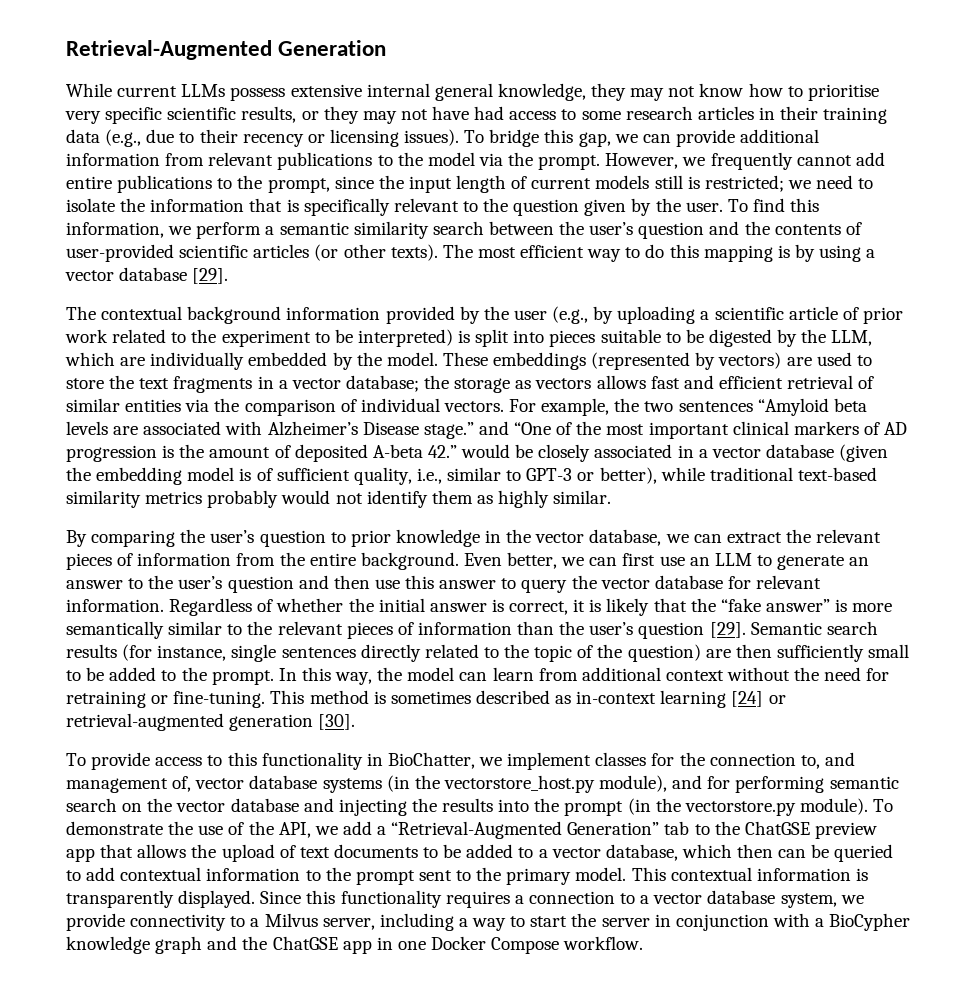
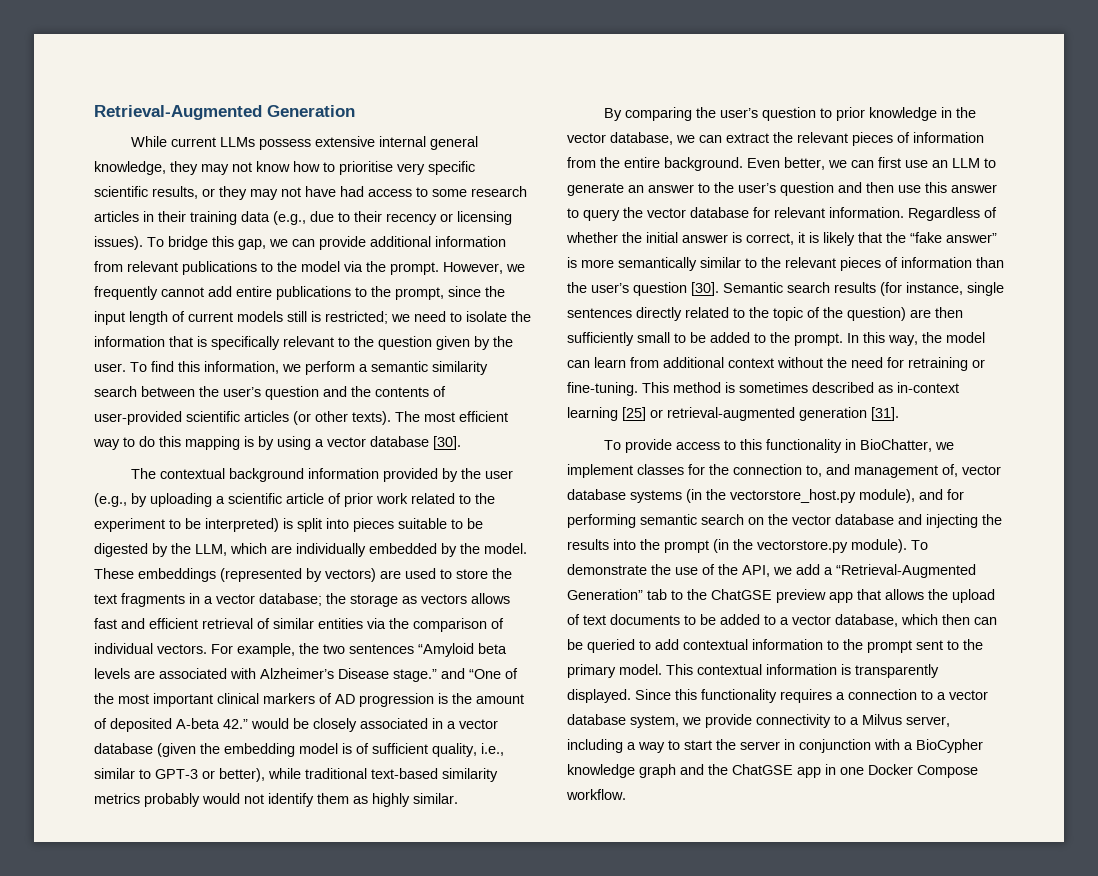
- The most efficient way to do this mapping is by using a vector database [29].
+ The most efficient way to do this mapping is by using a vector database [30].
- Regardless of whether the initial answer is correct, it is likely that the “fake answer” is more semantically similar to the relevant pieces of information than the user’s question [29].
+ Regardless of whether the initial answer is correct, it is likely that the “fake answer” is more semantically similar to the relevant pieces of information than the user’s question [30].
- This method is sometimes described as in-context learning [24] or retrieval-augmented generation [30].
+ This method is sometimes described as in-context learning [25] or retrieval-augmented generation [31].

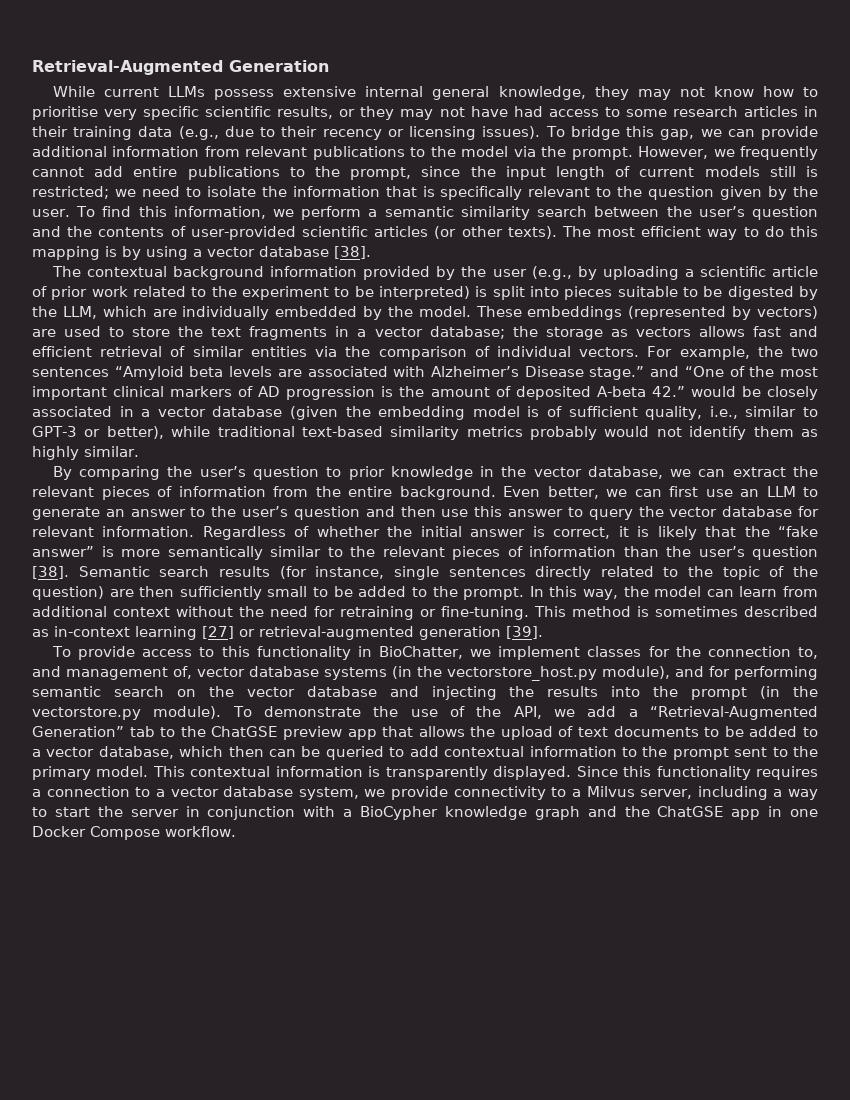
- The most efficient way to do this mapping is by using a vector database [30].
+ The most efficient way to do this mapping is by using a vector database [38].
- Regardless of whether the initial answer is correct, it is likely that the “fake answer” is more semantically similar to the relevant pieces of information than the user’s question [30].
+ Regardless of whether the initial answer is correct, it is likely that the “fake answer” is more semantically similar to the relevant pieces of information than the user’s question [38].
- This method is sometimes described as in-context learning [25] or retrieval-augmented generation [31].
+ This method is sometimes described as in-context learning [27] or retrieval-augmented generation [39].

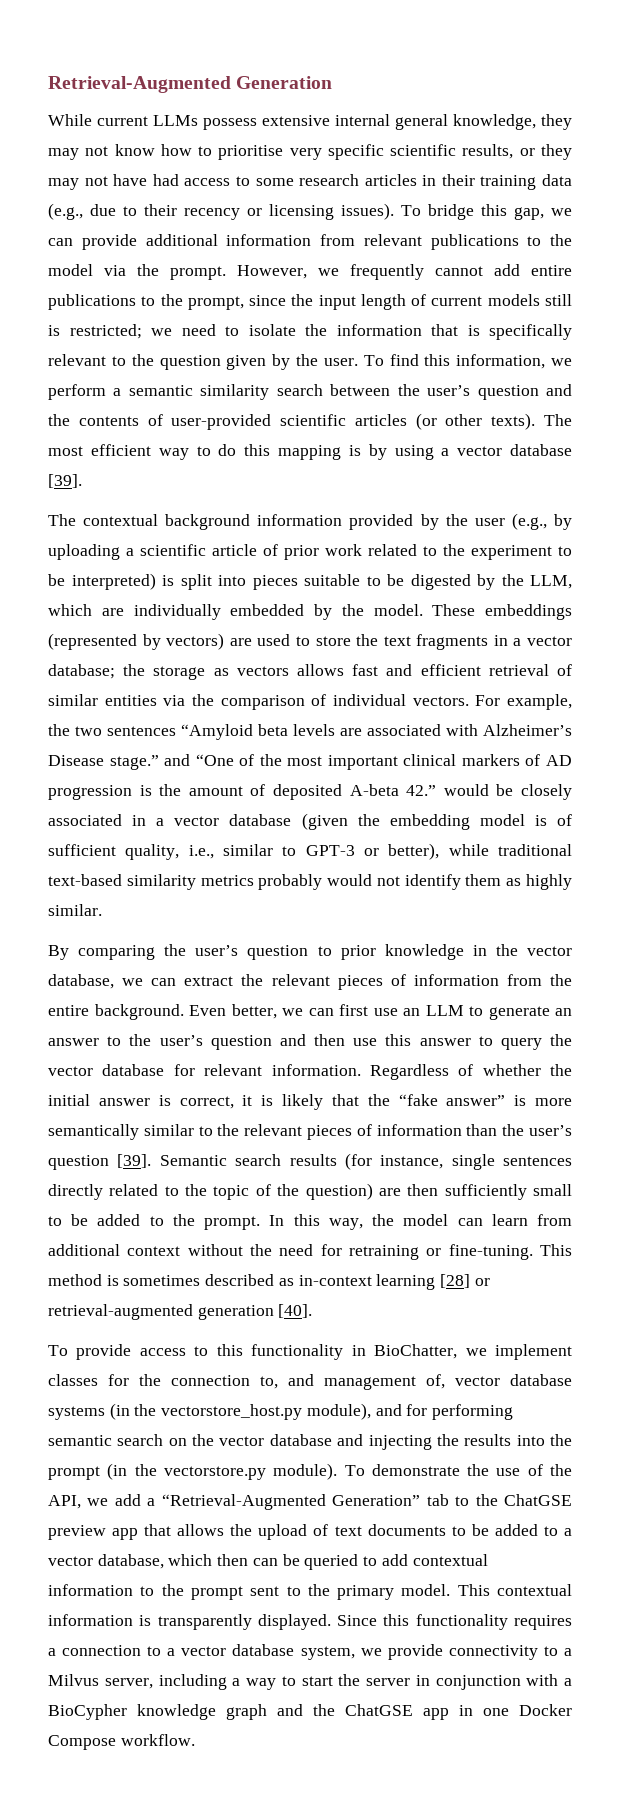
- The most efficient way to do this mapping is by using a vector database [38].
+ The most efficient way to do this mapping is by using a vector database [39].
- Regardless of whether the initial answer is correct, it is likely that the “fake answer” is more semantically similar to the relevant pieces of information than the user’s question [38].
+ Regardless of whether the initial answer is correct, it is likely that the “fake answer” is more semantically similar to the relevant pieces of information than the user’s question [39].
- This method is sometimes described as in-context learning [27] or retrieval-augmented generation [39].
+ This method is sometimes described as in-context learning [28] or retrieval-augmented generation [40].

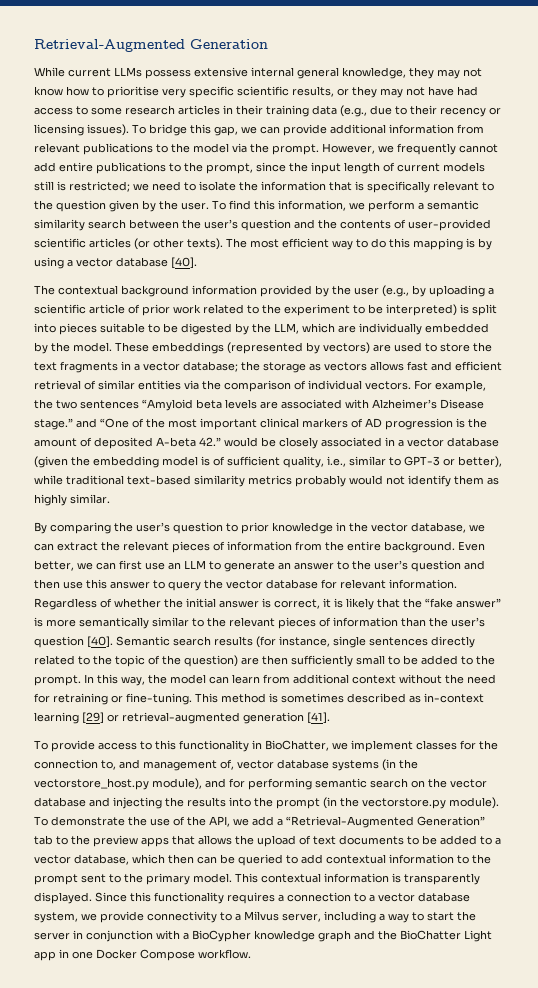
- The most efficient way to do this mapping is by using a vector database [39].
+ The most efficient way to do this mapping is by using a vector database [40].
- Regardless of whether the initial answer is correct, it is likely that the “fake answer” is more semantically similar to the relevant pieces of information than the user’s question [39].
+ Regardless of whether the initial answer is correct, it is likely that the “fake answer” is more semantically similar to the relevant pieces of information than the user’s question [40].
- This method is sometimes described as in-context learning [28] or retrieval-augmented generation [40].
+ This method is sometimes described as in-context learning [29] or retrieval-augmented generation [41].
- To demonstrate the use of the API, we add a “Retrieval-Augmented Generation” tab to the ChatGSE preview app that allows the upload of text documents to be added to a vector database, which then can be queried to add contextual information to the prompt sent to the primary model.
+ To demonstrate the use of the API, we add a “Retrieval-Augmented Generation” tab to the preview apps that allows the upload of text documents to be added to a vector database, which then can be queried to add contextual information to the prompt sent to the primary model.
- Since this functionality requires a connection to a vector database system, we provide connectivity to a Milvus server, including a way to start the server in conjunction with a BioCypher knowledge graph and the ChatGSE app in one Docker Compose workflow.
+ Since this functionality requires a connection to a vector database system, we provide connectivity to a Milvus server, including a way to start the server in conjunction with a BioCypher knowledge graph and the BioChatter Light app in one Docker Compose workflow.

